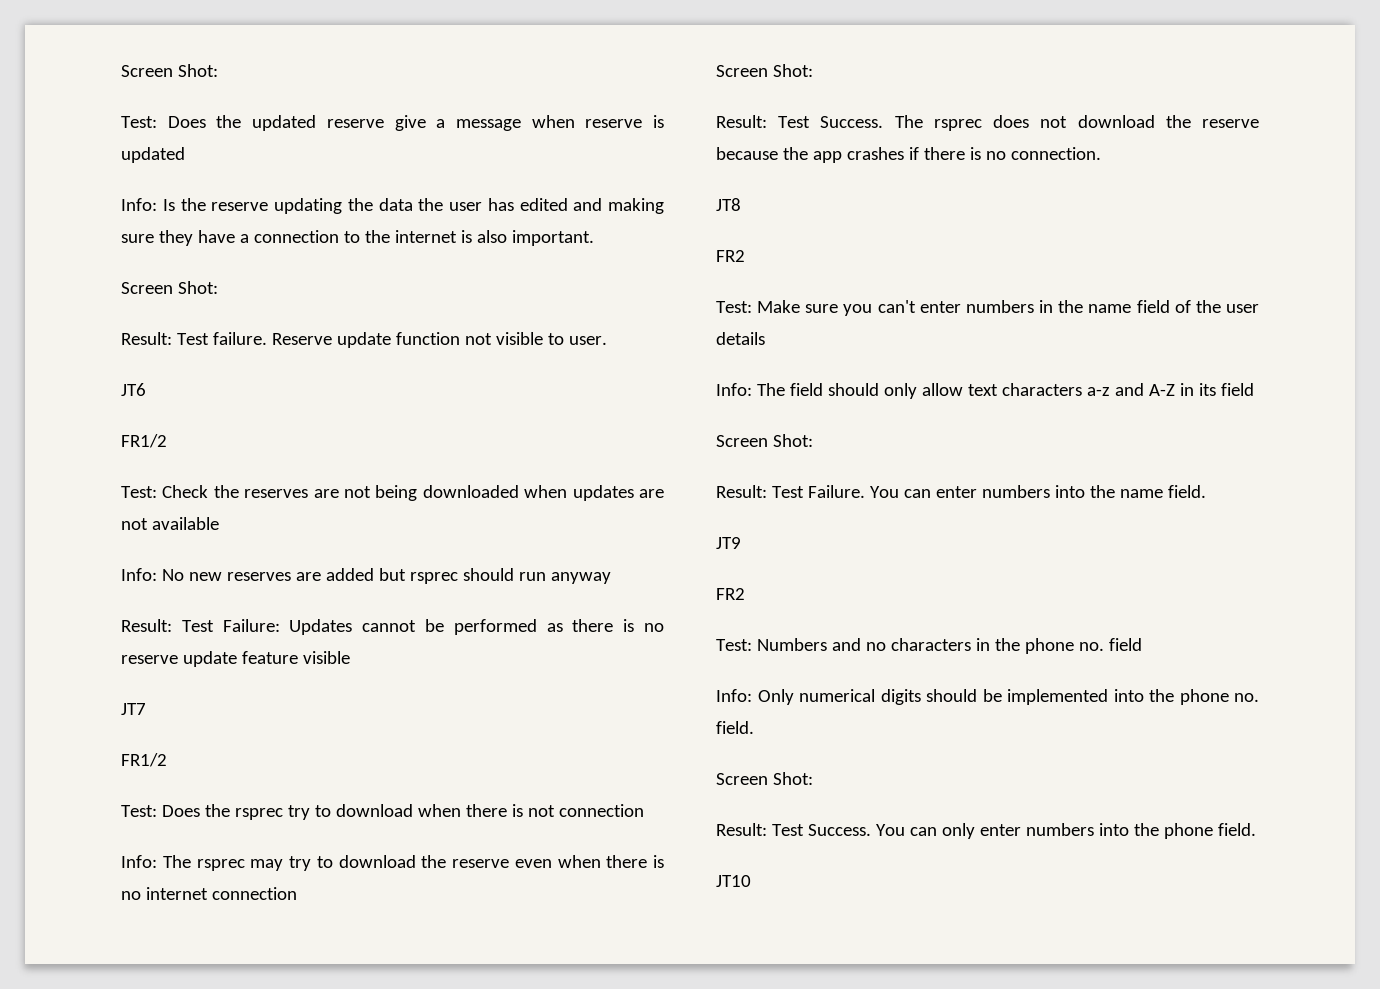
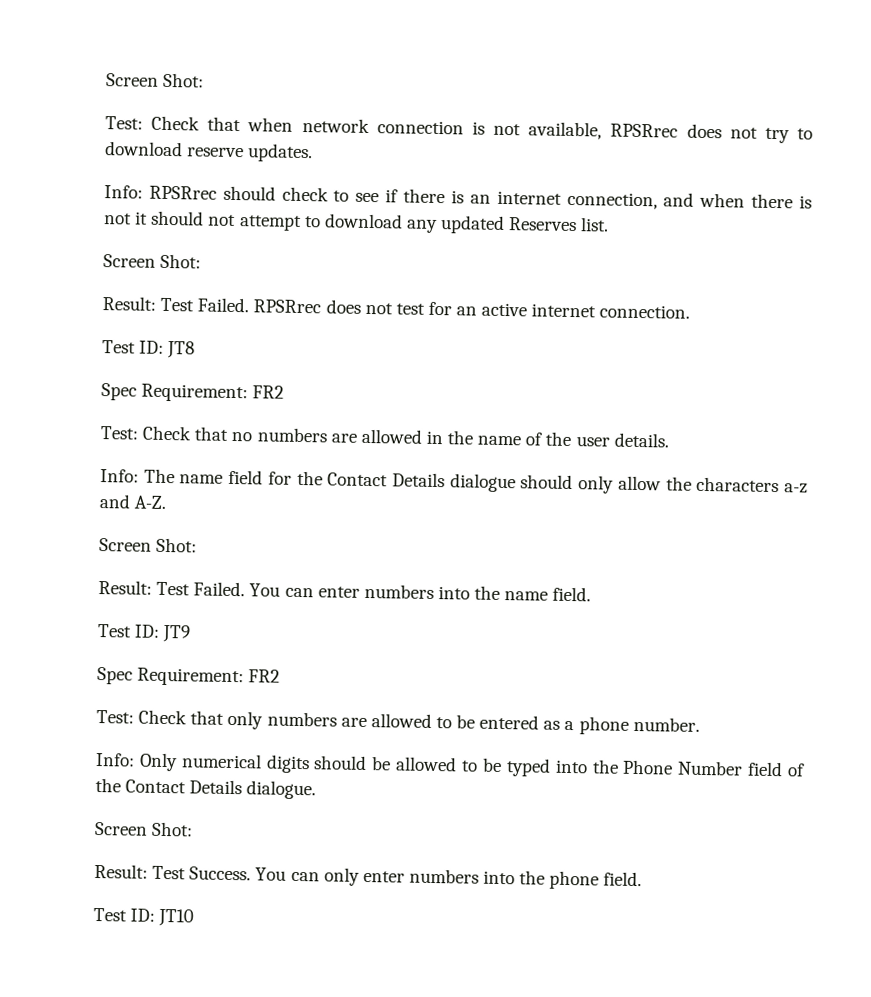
- Test: Does the updated reserve give a message when reserve is updated
- Info: Is the reserve updating the data the user has edited and making sure they have a connection to the internet is also important.
+ Test: Check that when network connection is not available, RPSRrec does not try to download reserve updates.
+ Info: RPSRrec should check to see if there is an internet connection, and when there is not it should not attempt to download any updated Reserves list.
  Screen Shot:
- Result: Test failure. Reserve update function not visible to user.
- JT6
- FR1/2
- Test: Check the reserves are not being downloaded when updates are not available
- Info: No new reserves are added but rsprec should run anyway
- Result: Test Failure: Updates cannot be performed as there is no reserve update feature visible
- JT7
- FR1/2
- Test: Does the rsprec try to download when there is not connection
- Info: The rsprec may try to download the reserve even when there is no internet connection
+ Result: Test Failed. RPSRrec does not test for an active internet connection.
+ Test ID: JT8
+ Spec Requirement: FR2
+ Test: Check that no numbers are allowed in the name of the user details.
+ Info: The name field for the Contact Details dialogue should only allow the characters a-z and A-Z.
  Screen Shot:
- Result: Test Success. The rsprec does not download the reserve because the app crashes if there is no connection.
- JT8
- FR2
- Test: Make sure you can't enter numbers in the name field of the user details
- Info: The field should only allow text characters a-z and A-Z in its field
- Screen Shot:
- Result: Test Failure.
+ Result: Test Failed.
- JT9
- FR2
- Test: Numbers and no characters in the phone no. field
+ Test ID: JT9
+ Spec Requirement: FR2
+ Test: Check that only numbers are allowed to be entered as a phone number.
- Info: Only numerical digits should be implemented into the phone no. field.
+ Info: Only numerical digits should be allowed to be typed into the Phone Number field of the Contact Details dialogue.
- JT10
+ Test ID: JT10

